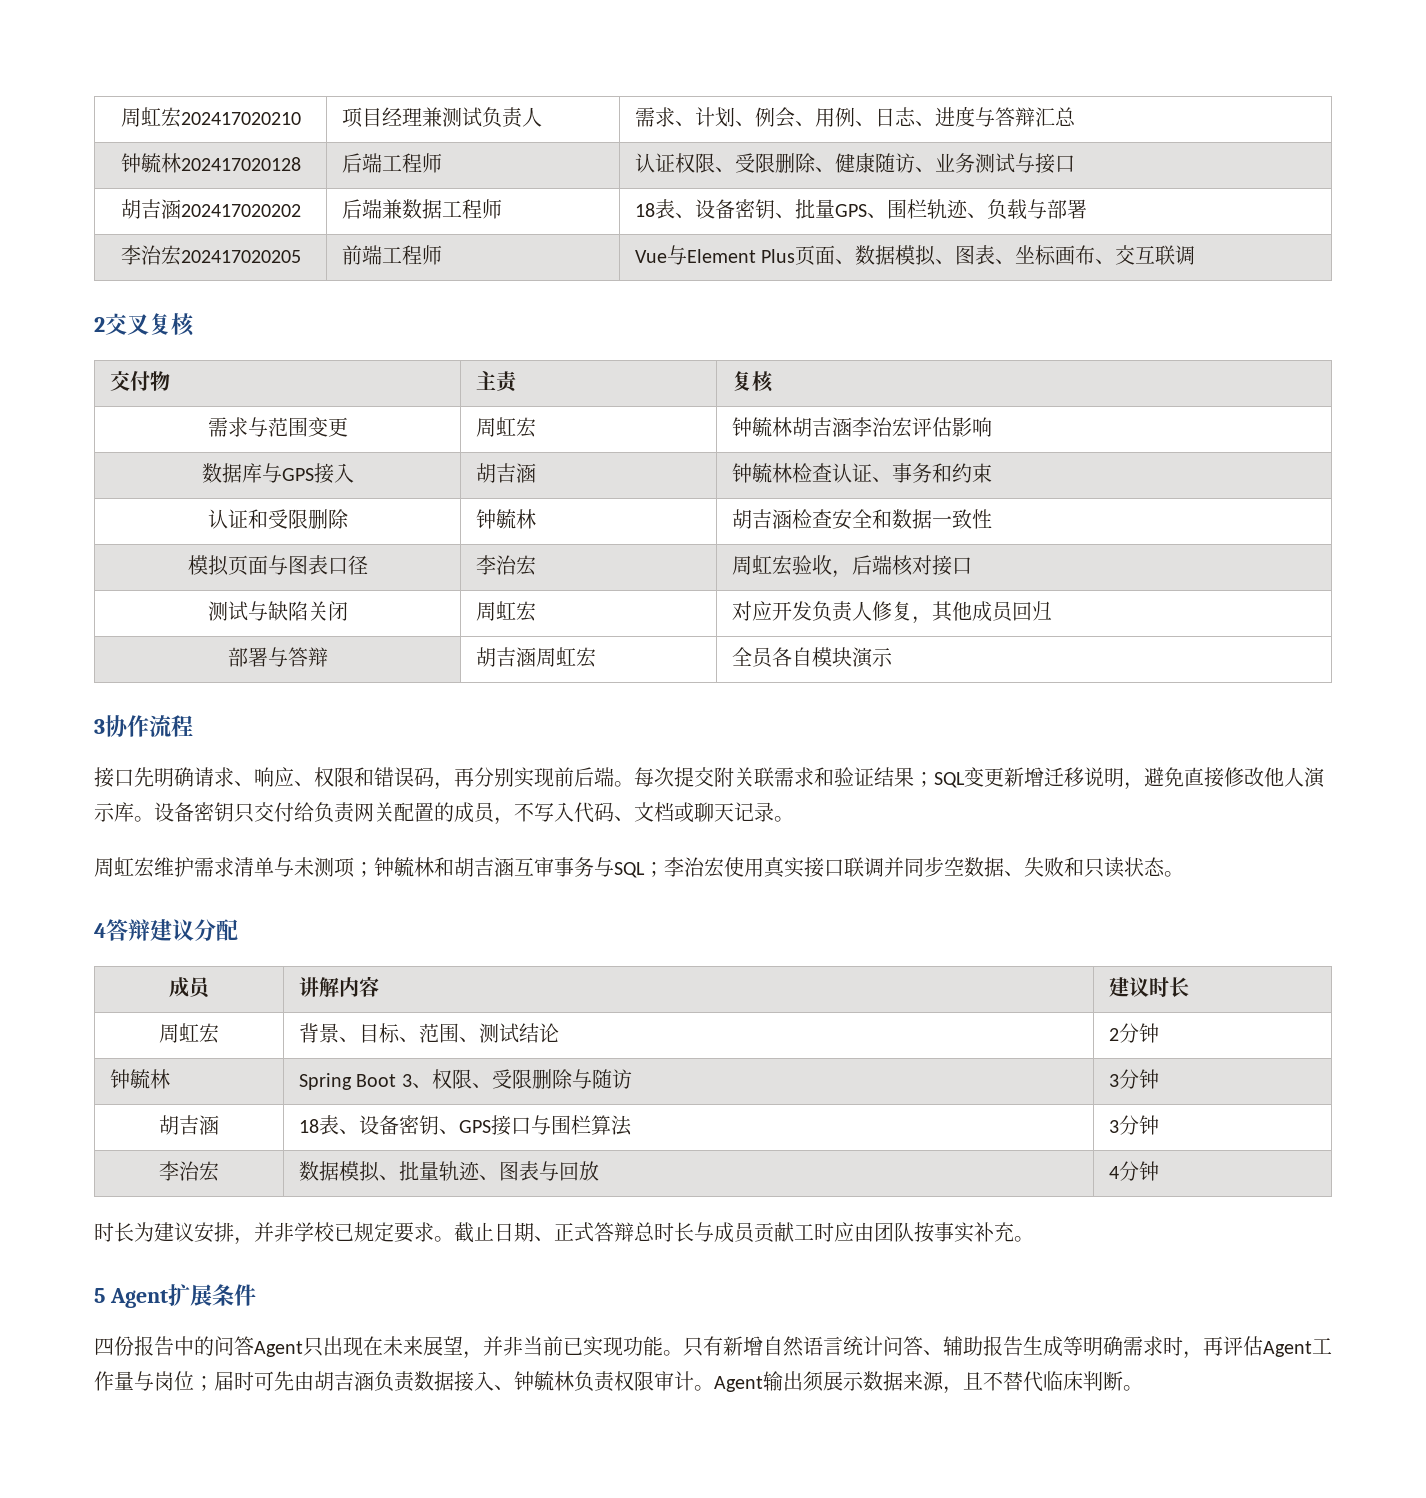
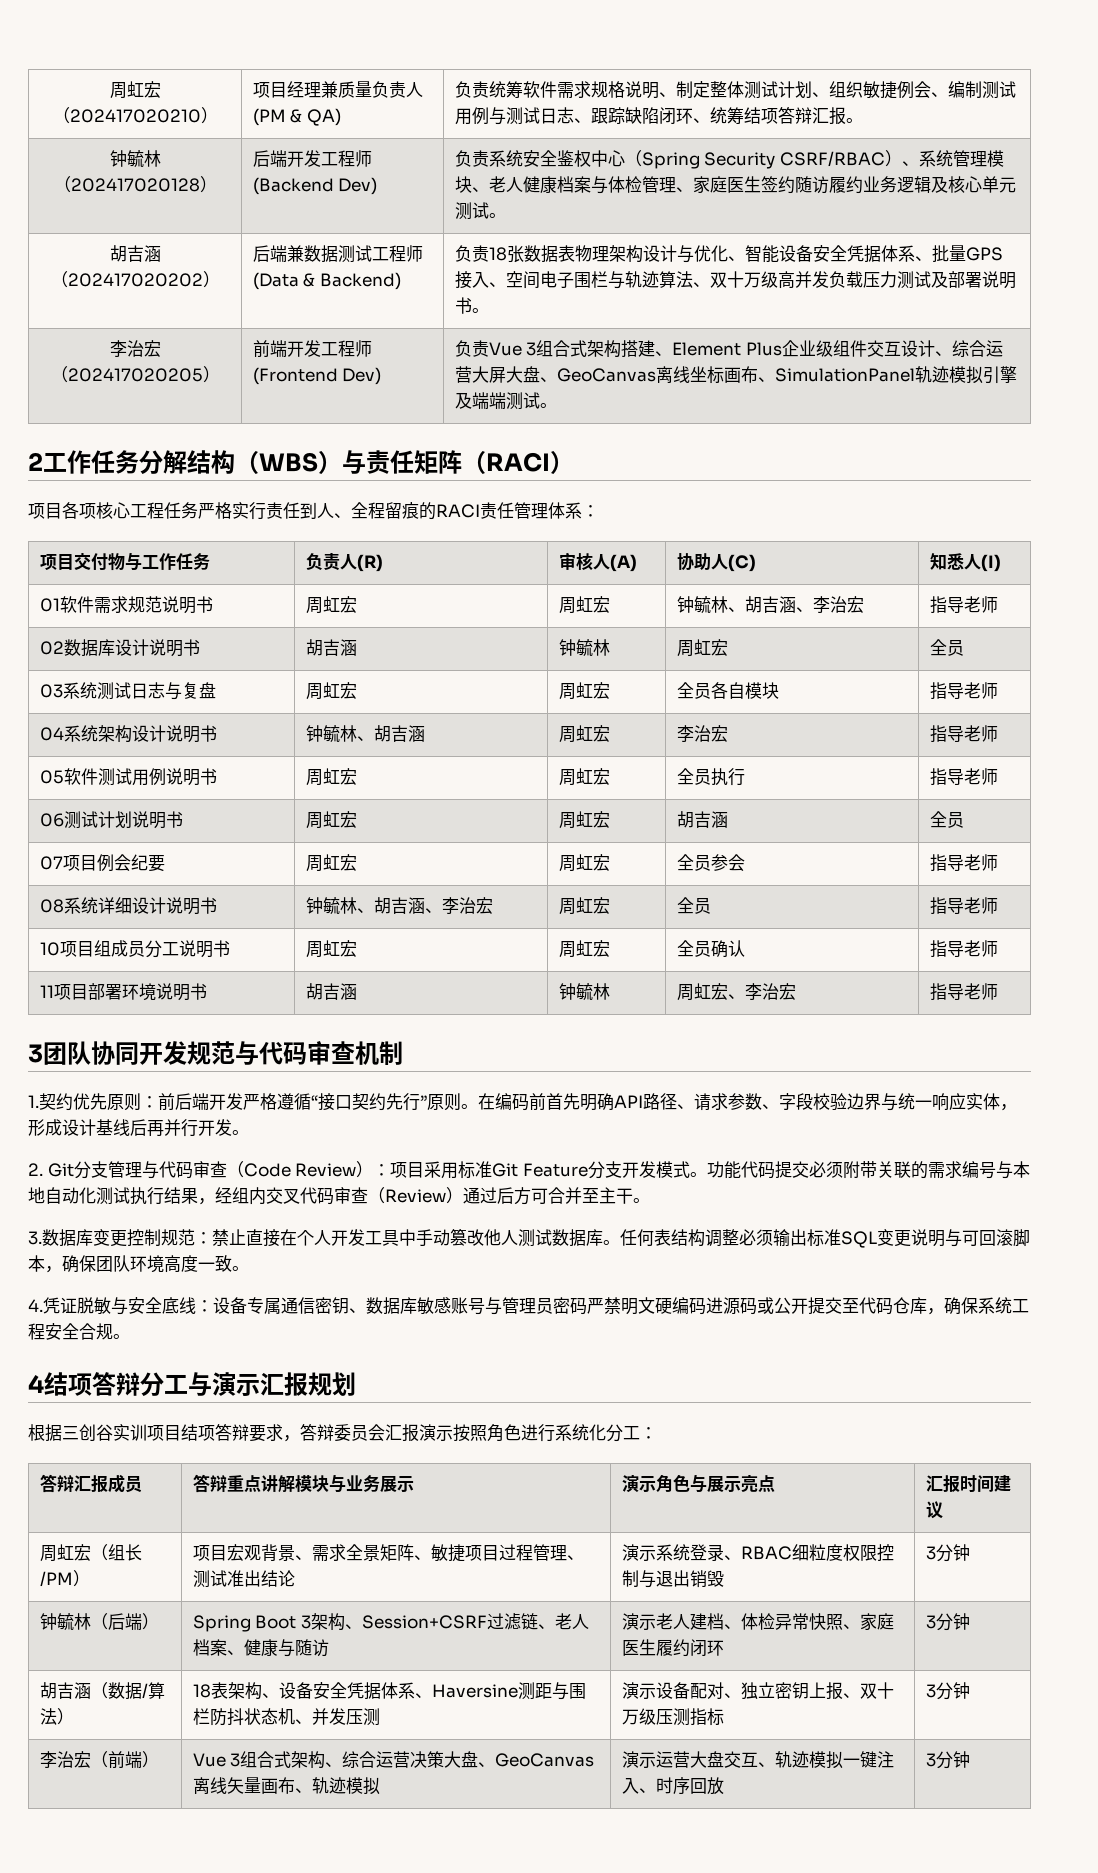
- 周虹宏202417020210 | 项目经理兼测试负责人 | 需求、计划、例会、用例、日志、进度与答辩汇总
- 钟毓林202417020128 | 后端工程师 | 认证权限、受限删除、健康随访、业务测试与接口
- 胡吉涵202417020202 | 后端兼数据工程师 | 18表、设备密钥、批量GPS、围栏轨迹、负载与部署
- 李治宏202417020205 | 前端工程师 | Vue与Element Plus页面、数据模拟、图表、坐标画布、交互联调
- 2交叉复核
- 交付物 | 主责 | 复核
- 需求与范围变更 | 周虹宏 | 钟毓林胡吉涵李治宏评估影响
- 数据库与GPS接入 | 胡吉涵 | 钟毓林检查认证、事务和约束
- 认证和受限删除 | 钟毓林 | 胡吉涵检查安全和数据一致性
- 模拟页面与图表口径 | 李治宏 | 周虹宏验收，后端核对接口
- 测试与缺陷关闭 | 周虹宏 | 对应开发负责人修复，其他成员回归
- 部署与答辩 | 胡吉涵周虹宏 | 全员各自模块演示
- 3协作流程
- 接口先明确请求、响应、权限和错误码，再分别实现前后端。每次提交附关联需求和验证结果；SQL变更新增迁移说明，避免直接修改他人演示库。设备密钥只交付给负责网关配置的成员，不写入代码、文档或聊天记录。
- 周虹宏维护需求清单与未测项；钟毓林和胡吉涵互审事务与SQL；李治宏使用真实接口联调并同步空数据、失败和只读状态。
- 4答辩建议分配
- 成员 | 讲解内容 | 建议时长
- 周虹宏 | 背景、目标、范围、测试结论 | 2分钟
+ 周虹宏（202417020210） | 项目经理兼质量负责人(PM & QA) | 负责统筹软件需求规格说明、制定整体测试计划、组织敏捷例会、编制测试用例与测试日志、跟踪缺陷闭环、统筹结项答辩汇报。
+ 钟毓林（202417020128） | 后端开发工程师(Backend Dev) | 负责系统安全鉴权中心（Spring Security CSRF/RBAC）、系统管理模块、老人健康档案与体检管理、家庭医生签约随访履约业务逻辑及核心单元测试。
+ 胡吉涵（202417020202） | 后端兼数据测试工程师(Data & Backend) | 负责18张数据表物理架构设计与优化、智能设备安全凭据体系、批量GPS接入、空间电子围栏与轨迹算法、双十万级高并发负载压力测试及部署说明书。
+ 李治宏（202417020205） | 前端开发工程师(Frontend Dev) | 负责Vue 3组合式架构搭建、Element Plus企业级组件交互设计、综合运营大屏大盘、GeoCanvas离线坐标画布、SimulationPanel轨迹模拟引擎及端端测试。
+ 2工作任务分解结构（WBS）与责任矩阵（RACI）
+ 项目各项核心工程任务严格实行责任到人、全程留痕的RACI责任管理体系：
+ 项目交付物与工作任务 | 负责人(R) | 审核人(A) | 协助人(C) | 知悉人(I)
+ 01软件需求规范说明书 | 周虹宏 | 周虹宏 | 钟毓林、胡吉涵、李治宏 | 指导老师
+ 02数据库设计说明书 | 胡吉涵 | 钟毓林 | 周虹宏 | 全员
+ 03系统测试日志与复盘 | 周虹宏 | 周虹宏 | 全员各自模块 | 指导老师
+ 04系统架构设计说明书 | 钟毓林、胡吉涵 | 周虹宏 | 李治宏 | 指导老师
+ 05软件测试用例说明书 | 周虹宏 | 周虹宏 | 全员执行 | 指导老师
+ 06测试计划说明书 | 周虹宏 | 周虹宏 | 胡吉涵 | 全员
+ 07项目例会纪要 | 周虹宏 | 周虹宏 | 全员参会 | 指导老师
+ 08系统详细设计说明书 | 钟毓林、胡吉涵、李治宏 | 周虹宏 | 全员 | 指导老师
+ 10项目组成员分工说明书 | 周虹宏 | 周虹宏 | 全员确认 | 指导老师
+ 11项目部署环境说明书 | 胡吉涵 | 钟毓林 | 周虹宏、李治宏 | 指导老师
+ 3团队协同开发规范与代码审查机制
+ 1.契约优先原则：前后端开发严格遵循“接口契约先行”原则。在编码前首先明确API路径、请求参数、字段校验边界与统一响应实体，形成设计基线后再并行开发。
+ 2. Git分支管理与代码审查（Code Review）：项目采用标准Git Feature分支开发模式。功能代码提交必须附带关联的需求编号与本地自动化测试执行结果，经组内交叉代码审查（Review）通过后方可合并至主干。
+ 3.数据库变更控制规范：禁止直接在个人开发工具中手动篡改他人测试数据库。任何表结构调整必须输出标准SQL变更说明与可回滚脚本，确保团队环境高度一致。
+ 4.凭证脱敏与安全底线：设备专属通信密钥、数据库敏感账号与管理员密码严禁明文硬编码进源码或公开提交至代码仓库，确保系统工程安全合规。
+ 4结项答辩分工与演示汇报规划
+ 根据三创谷实训项目结项答辩要求，答辩委员会汇报演示按照角色进行系统化分工：
+ 答辩汇报成员 | 答辩重点讲解模块与业务展示 | 演示角色与展示亮点 | 汇报时间建议
+ 周虹宏（组长/PM） | 项目宏观背景、需求全景矩阵、敏捷项目过程管理、测试准出结论 | 演示系统登录、RBAC细粒度权限控制与退出销毁 | 3分钟
- 钟毓林 | Spring Boot 3、权限、受限删除与随访 | 3分钟
- 胡吉涵 | 18表、设备密钥、GPS接口与围栏算法 | 3分钟
- 李治宏 | 数据模拟、批量轨迹、图表与回放 | 4分钟
- 时长为建议安排，并非学校已规定要求。截止日期、正式答辩总时长与成员贡献工时应由团队按事实补充。
- 5 Agent扩展条件
- 四份报告中的问答Agent只出现在未来展望，并非当前已实现功能。只有新增自然语言统计问答、辅助报告生成等明确需求时，再评估Agent工作量与岗位；届时可先由胡吉涵负责数据接入、钟毓林负责权限审计。Agent输出须展示数据来源，且不替代临床判断。
+ 钟毓林（后端） | Spring Boot 3架构、Session+CSRF过滤链、老人档案、健康与随访 | 演示老人建档、体检异常快照、家庭医生履约闭环 | 3分钟
+ 胡吉涵（数据/算法） | 18表架构、设备安全凭据体系、Haversine测距与围栏防抖状态机、并发压测 | 演示设备配对、独立密钥上报、双十万级压测指标 | 3分钟
+ 李治宏（前端） | Vue 3组合式架构、综合运营决策大盘、GeoCanvas离线矢量画布、轨迹模拟 | 演示运营大盘交互、轨迹模拟一键注入、时序回放 | 3分钟

